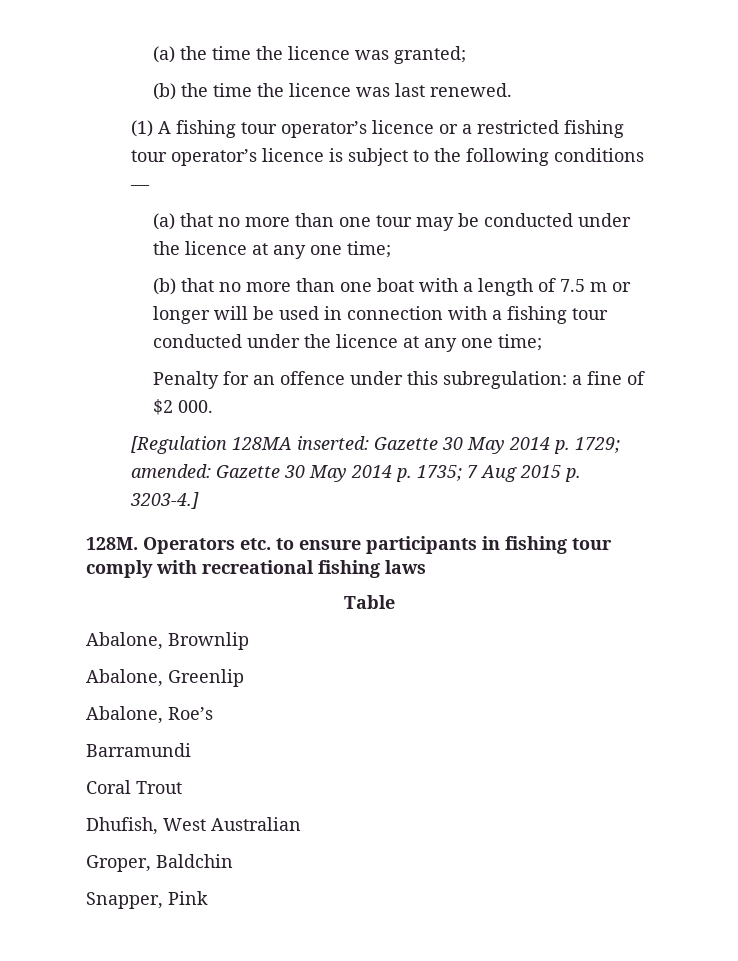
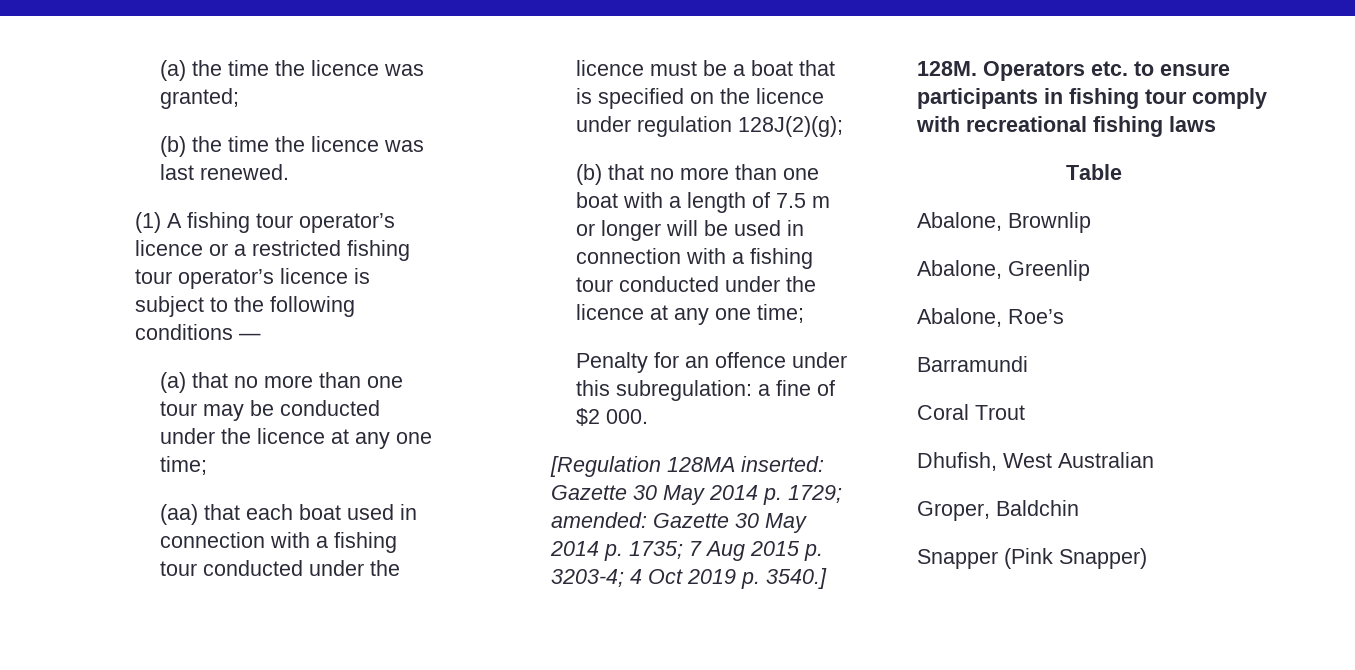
+ (aa) that each boat used in connection with a fishing tour conducted under the licence must be a boat that is specified on the licence under regulation 128J(2)(g);
- [Regulation 128MA inserted: Gazette 30 May 2014 p. 1729; amended: Gazette 30 May 2014 p. 1735; 7 Aug 2015 p. 3203-4.]
+ [Regulation 128MA inserted: Gazette 30 May 2014 p. 1729; amended: Gazette 30 May 2014 p. 1735; 7 Aug 2015 p. 3203-4; 4 Oct 2019 p. 3540.]
- Snapper, Pink
+ Snapper (Pink Snapper)

